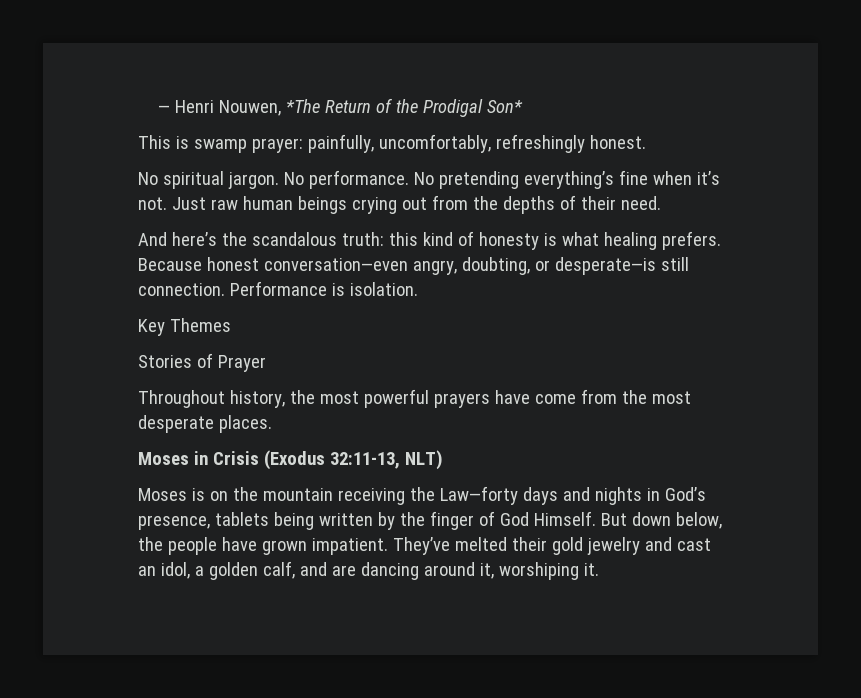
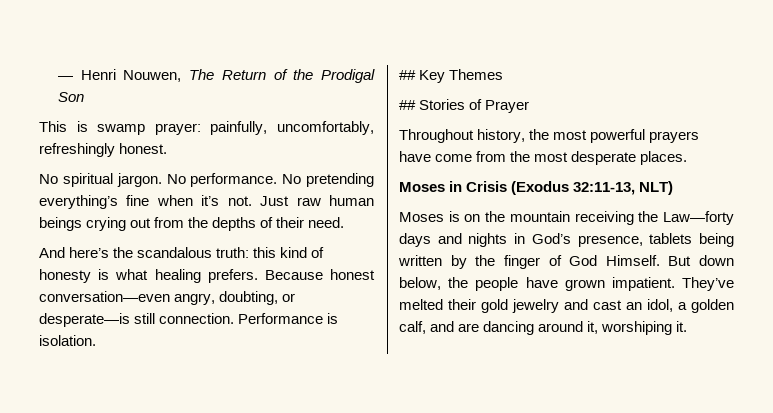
- — Henri Nouwen, *The Return of the Prodigal Son*
+ — Henri Nouwen, The Return of the Prodigal Son
- Key Themes
+ ## Key Themes
- Stories of Prayer
+ ## Stories of Prayer

